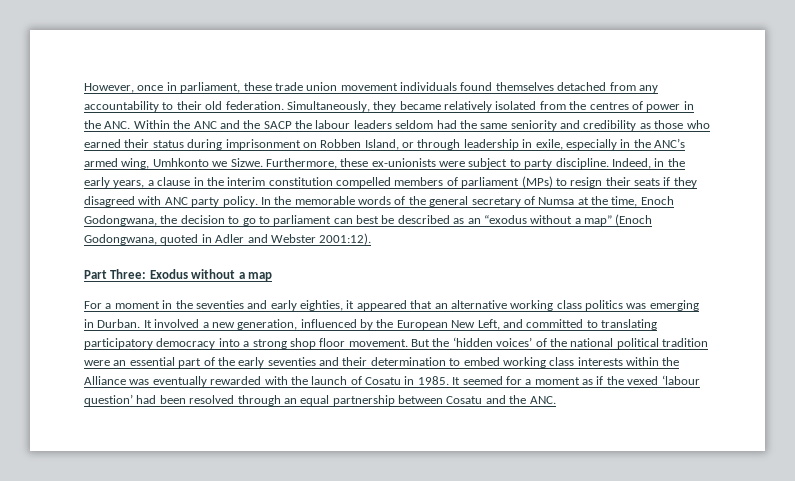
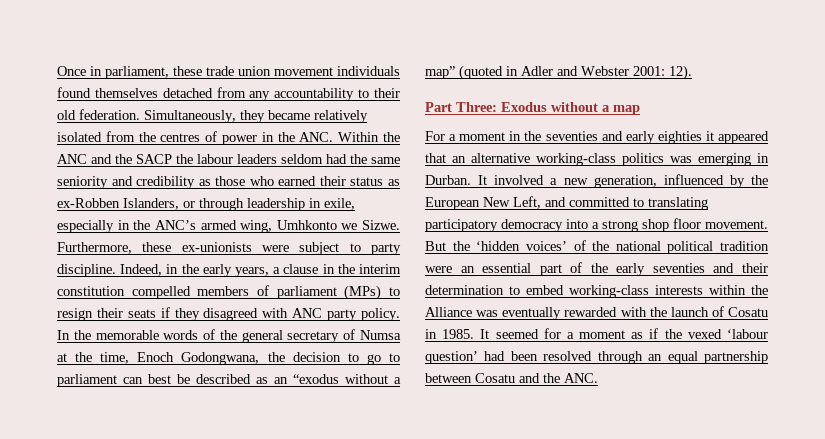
- However, once in parliament, these trade union movement individuals found themselves detached from any accountability to their old federation.
+ Once in parliament, these trade union movement individuals found themselves detached from any accountability to their old federation.
- Simultaneously, they became relatively isolated from the centres of power in the ANC. Within the ANC and the SACP the labour leaders seldom had the same seniority and credibility as those who earned their status during imprisonment on Robben Island, or through leadership in exile, especially in the ANC’s armed wing, Umhkonto we Sizwe.
+ Simultaneously, they became relatively isolated from the centres of power in the ANC. Within the ANC and the SACP the labour leaders seldom had the same seniority and credibility as those who earned their status as ex-Robben Islanders, or through leadership in exile, especially in the ANC’s armed wing, Umhkonto we Sizwe.
- In the memorable words of the general secretary of Numsa at the time, Enoch Godongwana, the decision to go to parliament can best be described as an “exodus without a map” (Enoch Godongwana, quoted in Adler and Webster 2001:12).
+ In the memorable words of the general secretary of Numsa at the time, Enoch Godongwana, the decision to go to parliament can best be described as an “exodus without a map” (quoted in Adler and Webster 2001: 12).
- For a moment in the seventies and early eighties, it appeared that an alternative working class politics was emerging in Durban.
+ For a moment in the seventies and early eighties it appeared that an alternative working-class politics was emerging in Durban.
- But the ‘hidden voices’ of the national political tradition were an essential part of the early seventies and their determination to embed working class interests within the Alliance was eventually rewarded with the launch of Cosatu in 1985.
+ But the ‘hidden voices’ of the national political tradition were an essential part of the early seventies and their determination to embed working-class interests within the Alliance was eventually rewarded with the launch of Cosatu in 1985.

